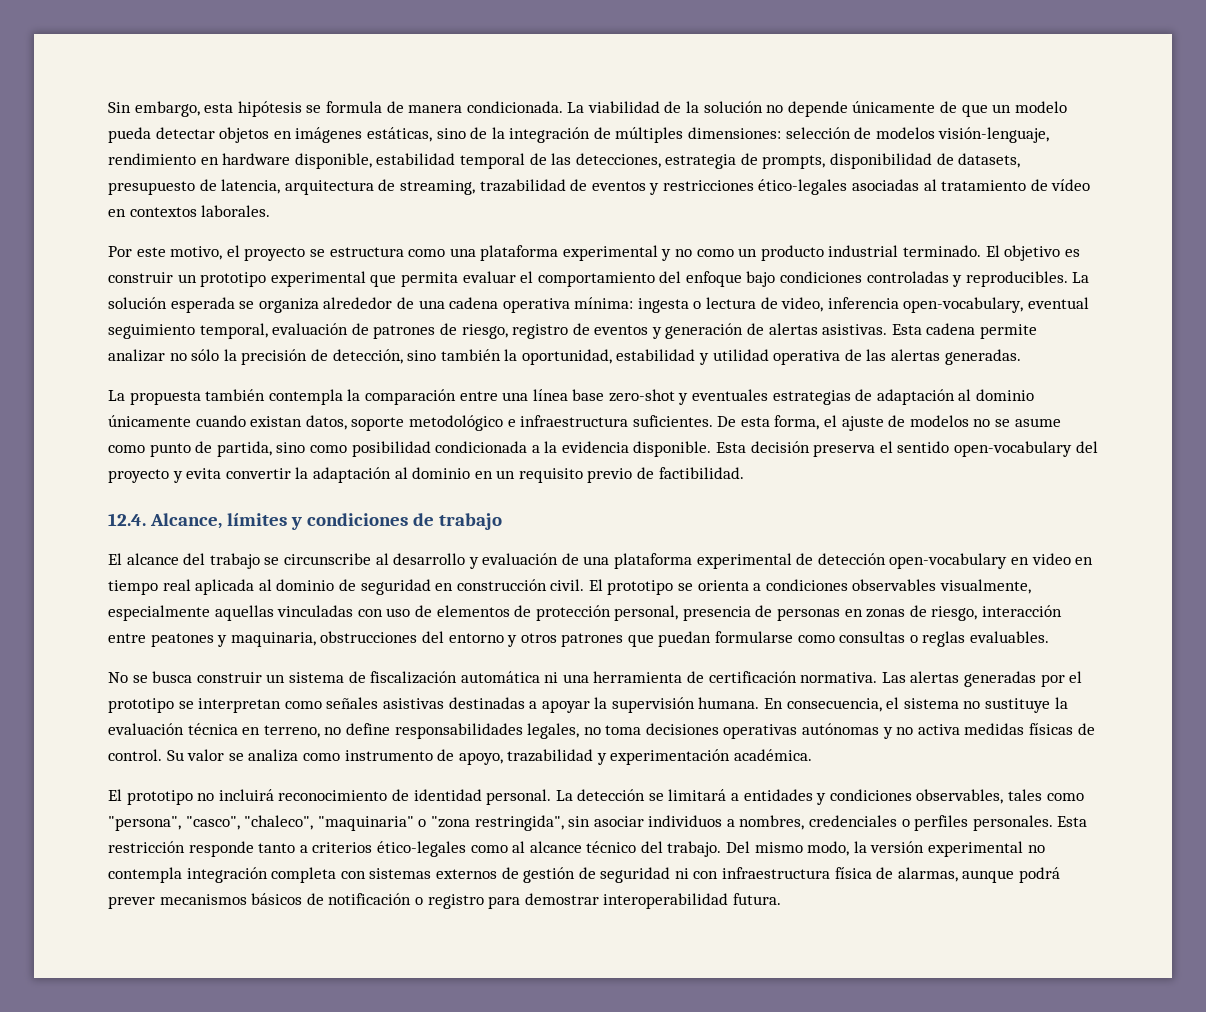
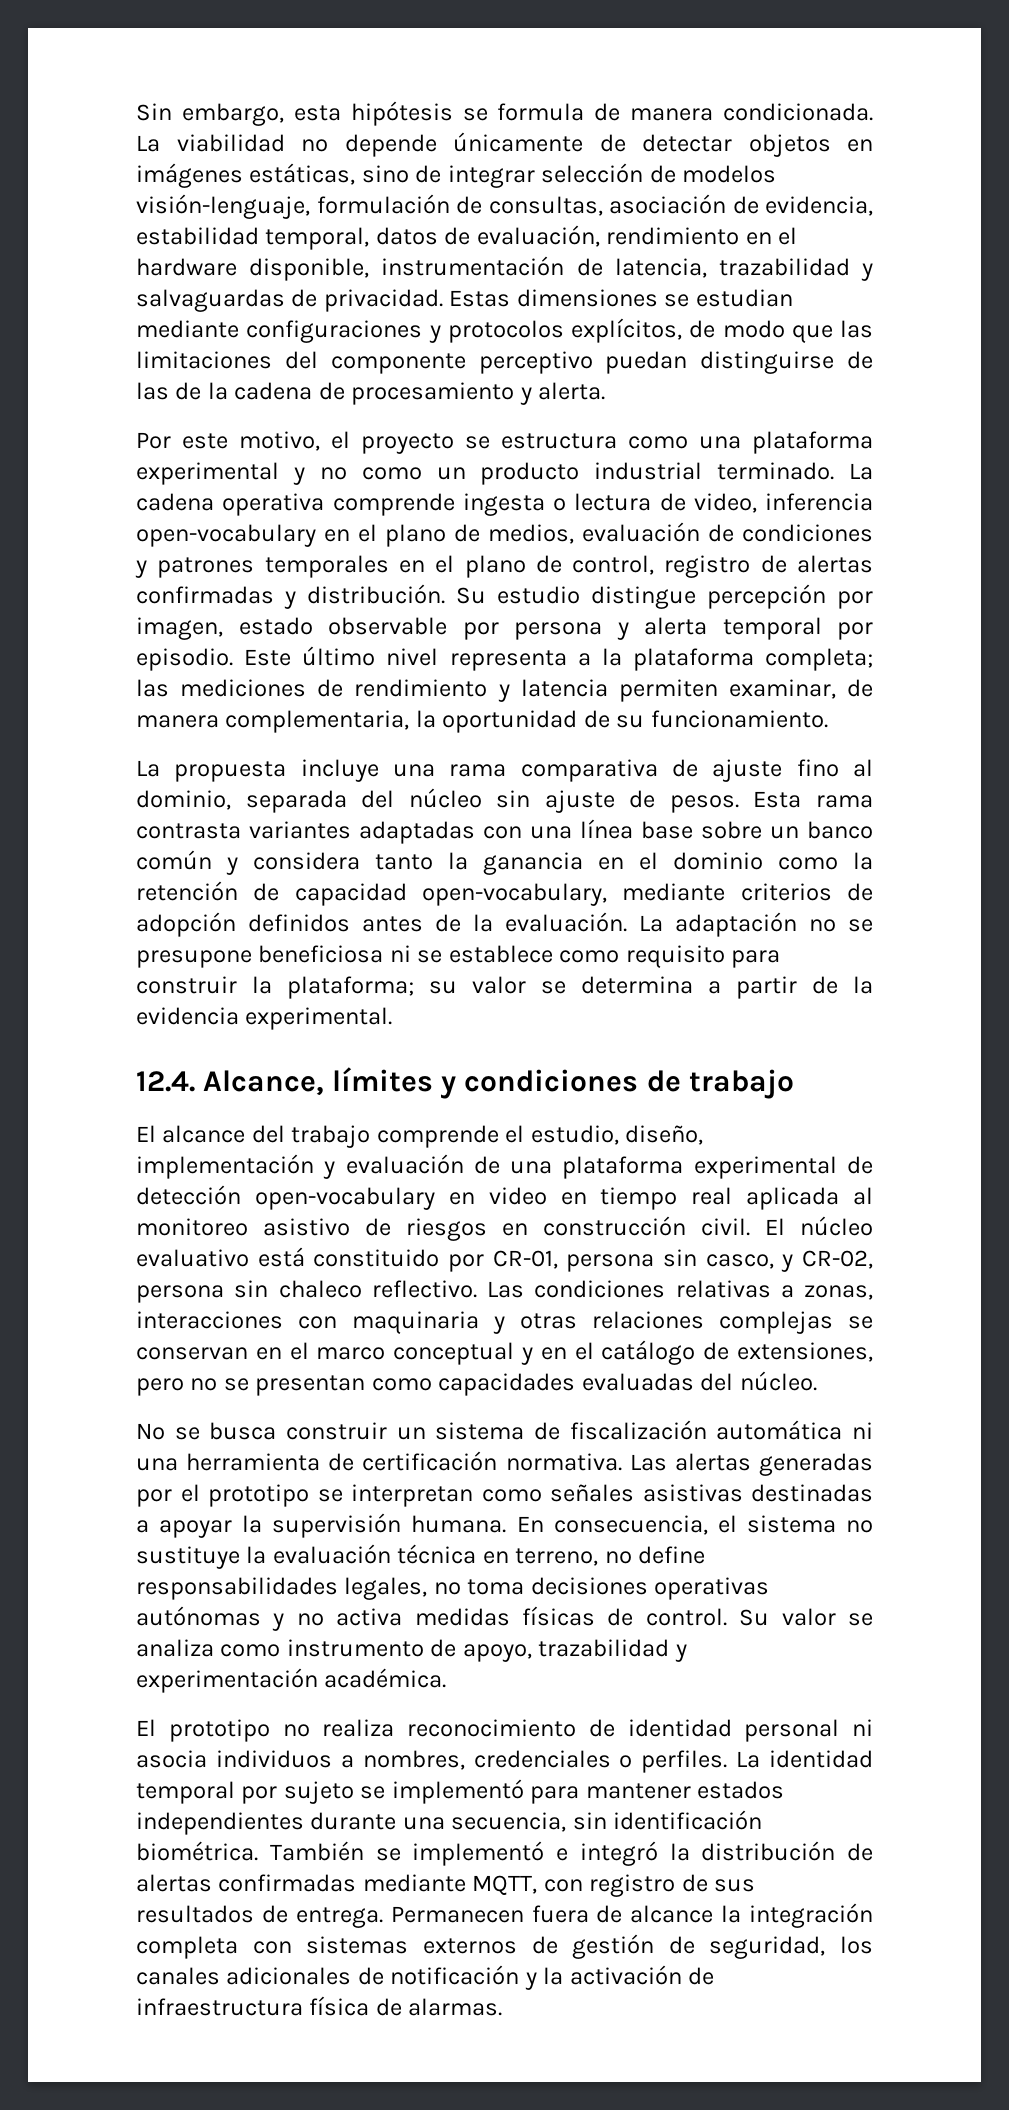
- La viabilidad de la solución no depende únicamente de que un modelo pueda detectar objetos en imágenes estáticas, sino de la integración de múltiples dimensiones: selección de modelos visión-lenguaje, rendimiento en hardware disponible, estabilidad temporal de las detecciones, estrategia de prompts, disponibilidad de datasets, presupuesto de latencia, arquitectura de streaming, trazabilidad de eventos y restricciones ético-legales asociadas al tratamiento de vídeo en contextos laborales.
+ La viabilidad no depende únicamente de detectar objetos en imágenes estáticas, sino de integrar selección de modelos visión-lenguaje, formulación de consultas, asociación de evidencia, estabilidad temporal, datos de evaluación, rendimiento en el hardware disponible, instrumentación de latencia, trazabilidad y salvaguardas de privacidad. Estas dimensiones se estudian mediante configuraciones y protocolos explícitos, de modo que las limitaciones del componente perceptivo puedan distinguirse de las de la cadena de procesamiento y alerta.
- El objetivo es construir un prototipo experimental que permita evaluar el comportamiento del enfoque bajo condiciones controladas y reproducibles. La solución esperada se organiza alrededor de una cadena operativa mínima: ingesta o lectura de video, inferencia open-vocabulary, eventual seguimiento temporal, evaluación de patrones de riesgo, registro de eventos y generación de alertas asistivas. Esta cadena permite analizar no sólo la precisión de detección, sino también la oportunidad, estabilidad y utilidad operativa de las alertas generadas.
- La propuesta también contempla la comparación entre una línea base zero-shot y eventuales estrategias de adaptación al dominio únicamente cuando existan datos, soporte metodológico e infraestructura suficientes. De esta forma, el ajuste de modelos no se asume como punto de partida, sino como posibilidad condicionada a la evidencia disponible. Esta decisión preserva el sentido open-vocabulary del proyecto y evita convertir la adaptación al dominio en un requisito previo de factibilidad.
+ La cadena operativa comprende ingesta o lectura de video, inferencia open-vocabulary en el plano de medios, evaluación de condiciones y patrones temporales en el plano de control, registro de alertas confirmadas y distribución. Su estudio distingue percepción por imagen, estado observable por persona y alerta temporal por episodio. Este último nivel representa a la plataforma completa; las mediciones de rendimiento y latencia permiten examinar, de manera complementaria, la oportunidad de su funcionamiento.
+ La propuesta incluye una rama comparativa de ajuste fino al dominio, separada del núcleo sin ajuste de pesos. Esta rama contrasta variantes adaptadas con una línea base sobre un banco común y considera tanto la ganancia en el dominio como la retención de capacidad open-vocabulary, mediante criterios de adopción definidos antes de la evaluación. La adaptación no se presupone beneficiosa ni se establece como requisito para construir la plataforma; su valor se determina a partir de la evidencia experimental.
- El alcance del trabajo se circunscribe al desarrollo y evaluación de una plataforma experimental de detección open-vocabulary en video en tiempo real aplicada al dominio de seguridad en construcción civil. El prototipo se orienta a condiciones observables visualmente, especialmente aquellas vinculadas con uso de elementos de protección personal, presencia de personas en zonas de riesgo, interacción entre peatones y maquinaria, obstrucciones del entorno y otros patrones que puedan formularse como consultas o reglas evaluables.
+ El alcance del trabajo comprende el estudio, diseño, implementación y evaluación de una plataforma experimental de detección open-vocabulary en video en tiempo real aplicada al monitoreo asistivo de riesgos en construcción civil. El núcleo evaluativo está constituido por CR-01, persona sin casco, y CR-02, persona sin chaleco reflectivo. Las condiciones relativas a zonas, interacciones con maquinaria y otras relaciones complejas se conservan en el marco conceptual y en el catálogo de extensiones, pero no se presentan como capacidades evaluadas del núcleo.
- El prototipo no incluirá reconocimiento de identidad personal. La detección se limitará a entidades y condiciones observables, tales como "persona", "casco", "chaleco", "maquinaria" o "zona restringida", sin asociar individuos a nombres, credenciales o perfiles personales. Esta restricción responde tanto a criterios ético-legales como al alcance técnico del trabajo. Del mismo modo, la versión experimental no contempla integración completa con sistemas externos de gestión de seguridad ni con infraestructura física de alarmas, aunque podrá prever mecanismos básicos de notificación o registro para demostrar interoperabilidad futura.
+ El prototipo no realiza reconocimiento de identidad personal ni asocia individuos a nombres, credenciales o perfiles. La identidad temporal por sujeto se implementó para mantener estados independientes durante una secuencia, sin identificación biométrica. También se implementó e integró la distribución de alertas confirmadas mediante MQTT, con registro de sus resultados de entrega. Permanecen fuera de alcance la integración completa con sistemas externos de gestión de seguridad, los canales adicionales de notificación y la activación de infraestructura física de alarmas.

